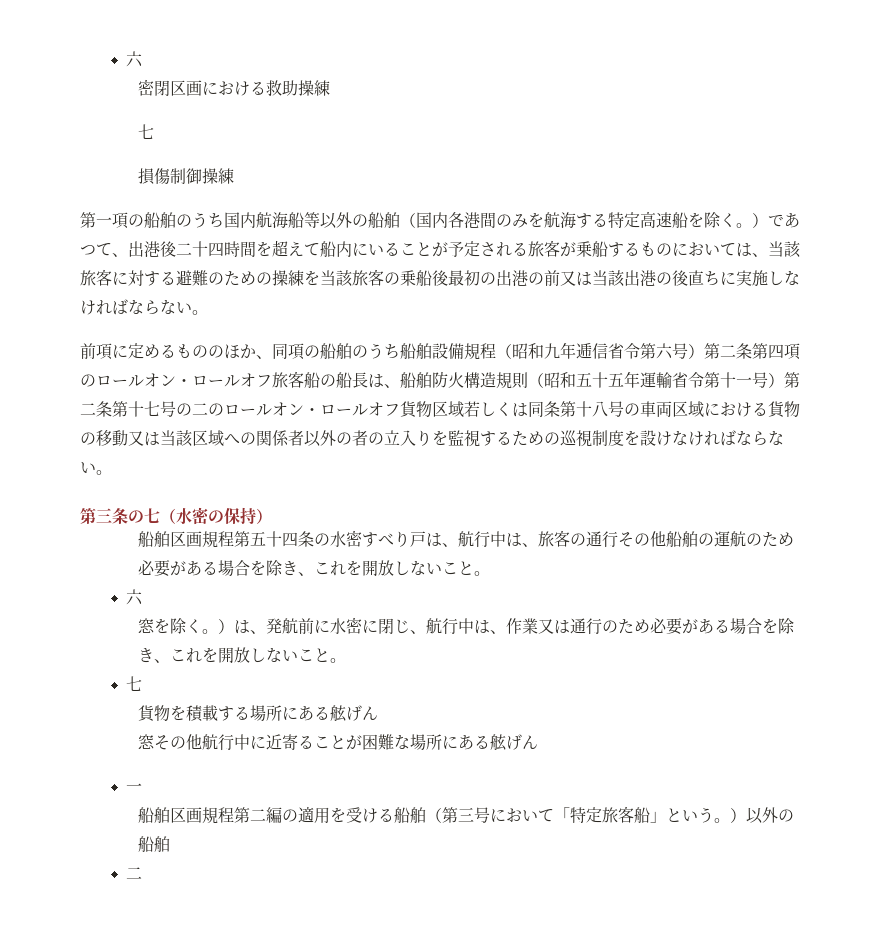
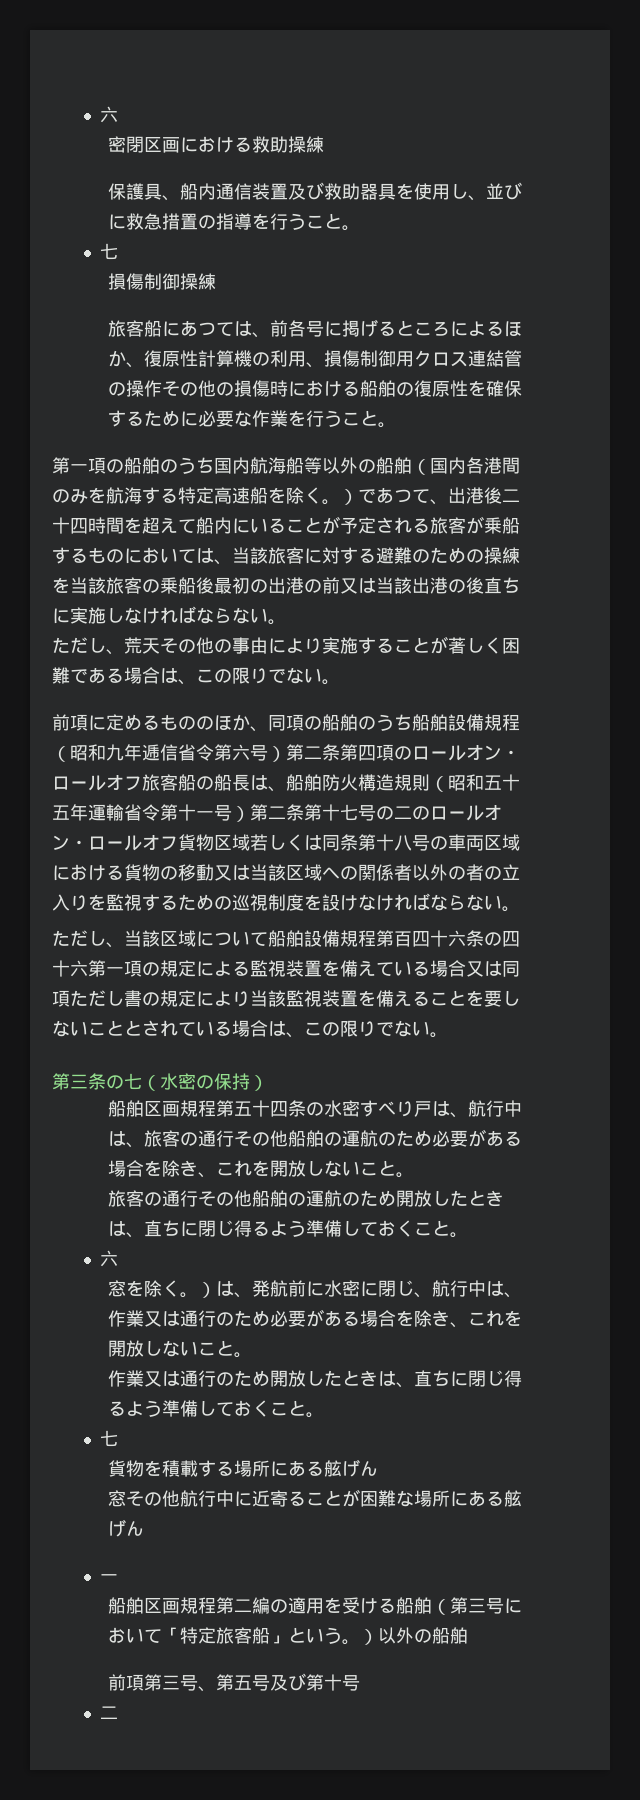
  密閉区画における救助操練
+ 保護具、船内通信装置及び救助器具を使用し、並びに救急措置の指導を行うこと。
  七
  損傷制御操練
+ 旅客船にあつては、前各号に掲げるところによるほか、復原性計算機の利用、損傷制御用クロス連結管の操作その他の損傷時における船舶の復原性を確保するために必要な作業を行うこと。
+ ただし、荒天その他の事由により実施することが著しく困難である場合は、この限りでない。
+ ただし、当該区域について船舶設備規程第百四十六条の四十六第一項の規定による監視装置を備えている場合又は同項ただし書の規定により当該監視装置を備えることを要しないこととされている場合は、この限りでない。
+ 旅客の通行その他船舶の運航のため開放したときは、直ちに閉じ得るよう準備しておくこと。
+ 作業又は通行のため開放したときは、直ちに閉じ得るよう準備しておくこと。
+ 前項第三号、第五号及び第十号

